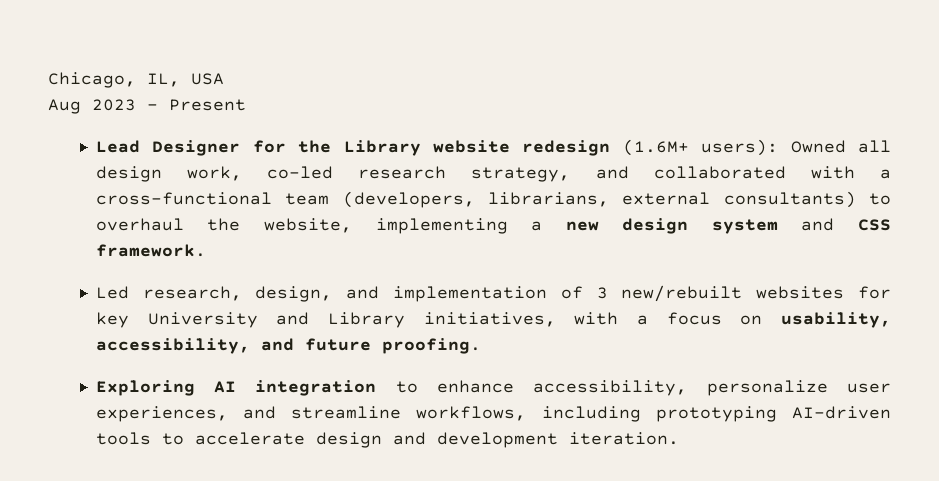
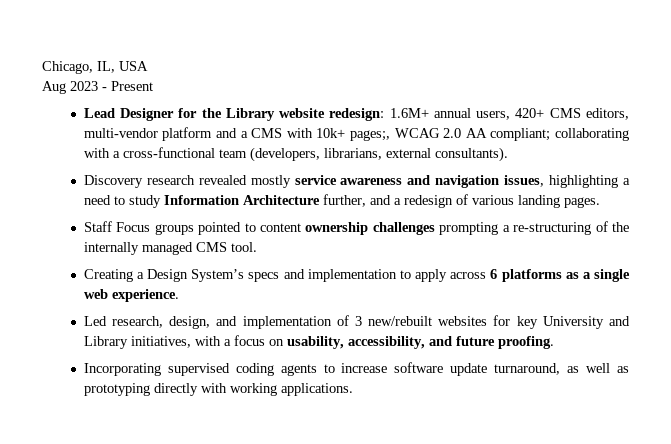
- Lead Designer for the Library website redesign (1.6M+ users): Owned all design work, co-led research strategy, and collaborated with a cross-functional team (developers, librarians, external consultants) to overhaul the website, implementing a new design system and CSS framework.
+ Lead Designer for the Library website redesign: 1.6M+ annual users, 420+ CMS editors, multi-vendor platform and a CMS with 10k+ pages;, WCAG 2.0 AA compliant; collaborating with a cross-functional team (developers, librarians, external consultants).
+ Discovery research revealed mostly service awareness and navigation issues, highlighting a need to study Information Architecture further, and a redesign of various landing pages.
+ Staff Focus groups pointed to content ownership challenges prompting a re-structuring of the internally managed CMS tool.
+ Creating a Design System’s specs and implementation to apply across 6 platforms as a single web experience.
- Exploring AI integration to enhance accessibility, personalize user experiences, and streamline workflows, including prototyping AI-driven tools to accelerate design and development iteration.
+ Incorporating supervised coding agents to increase software update turnaround, as well as prototyping directly with working applications.

